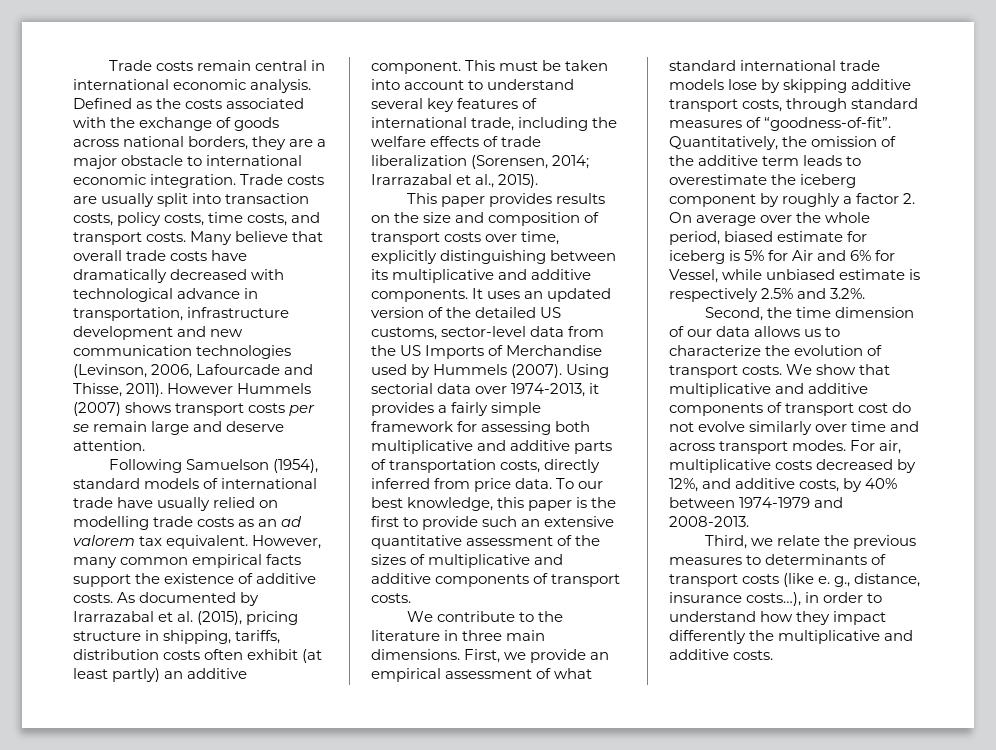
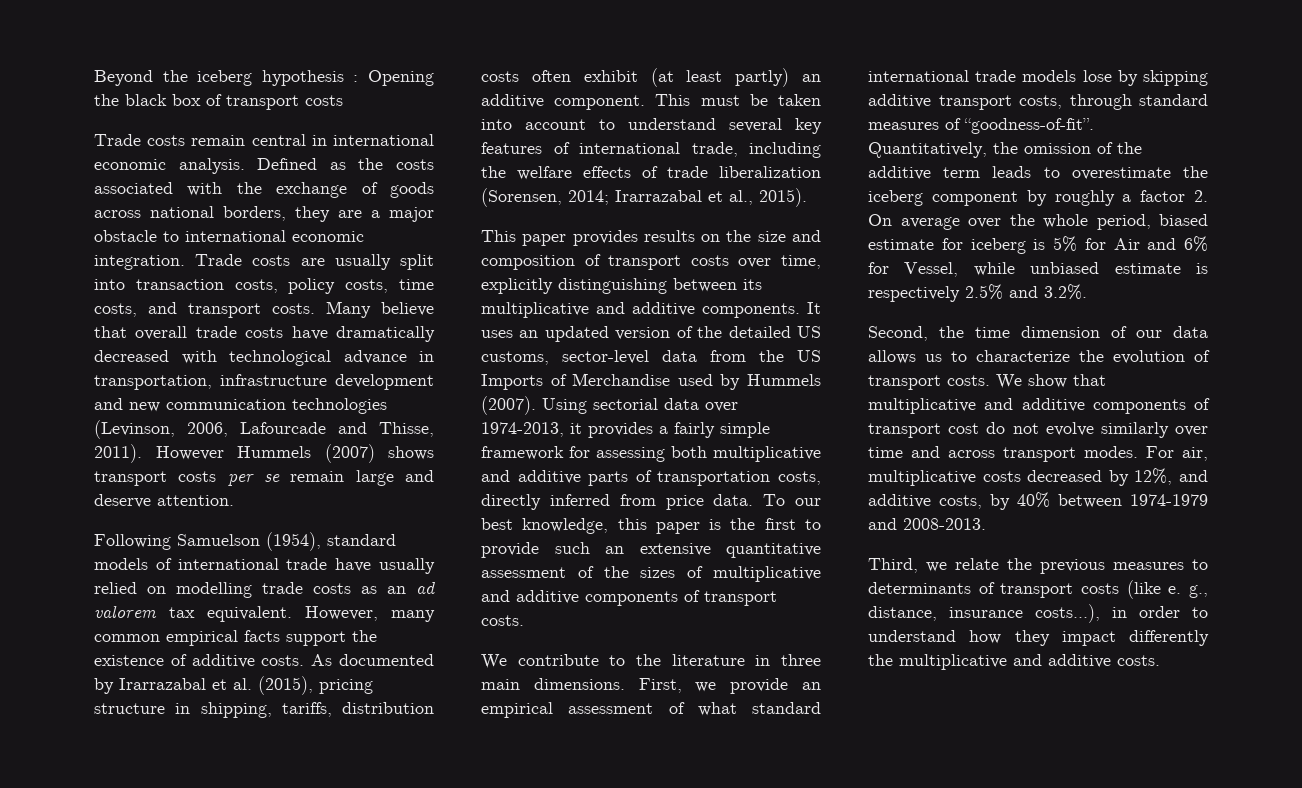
+ Beyond the iceberg hypothesis : Opening the black box of transport costs

